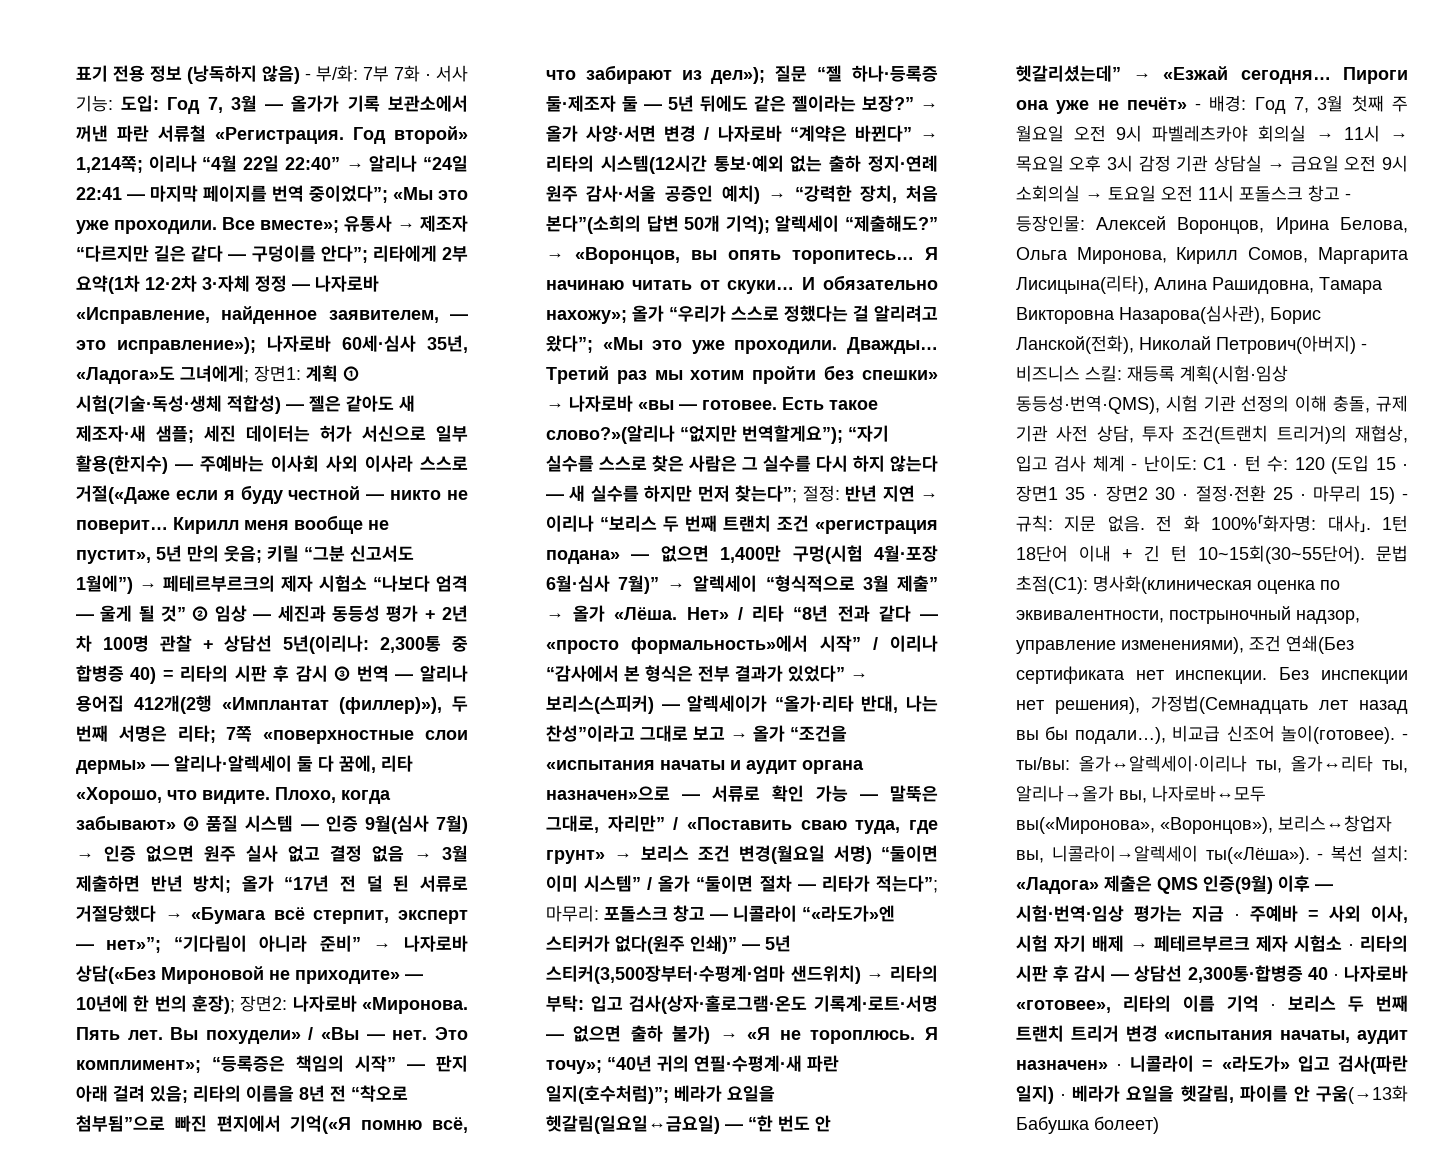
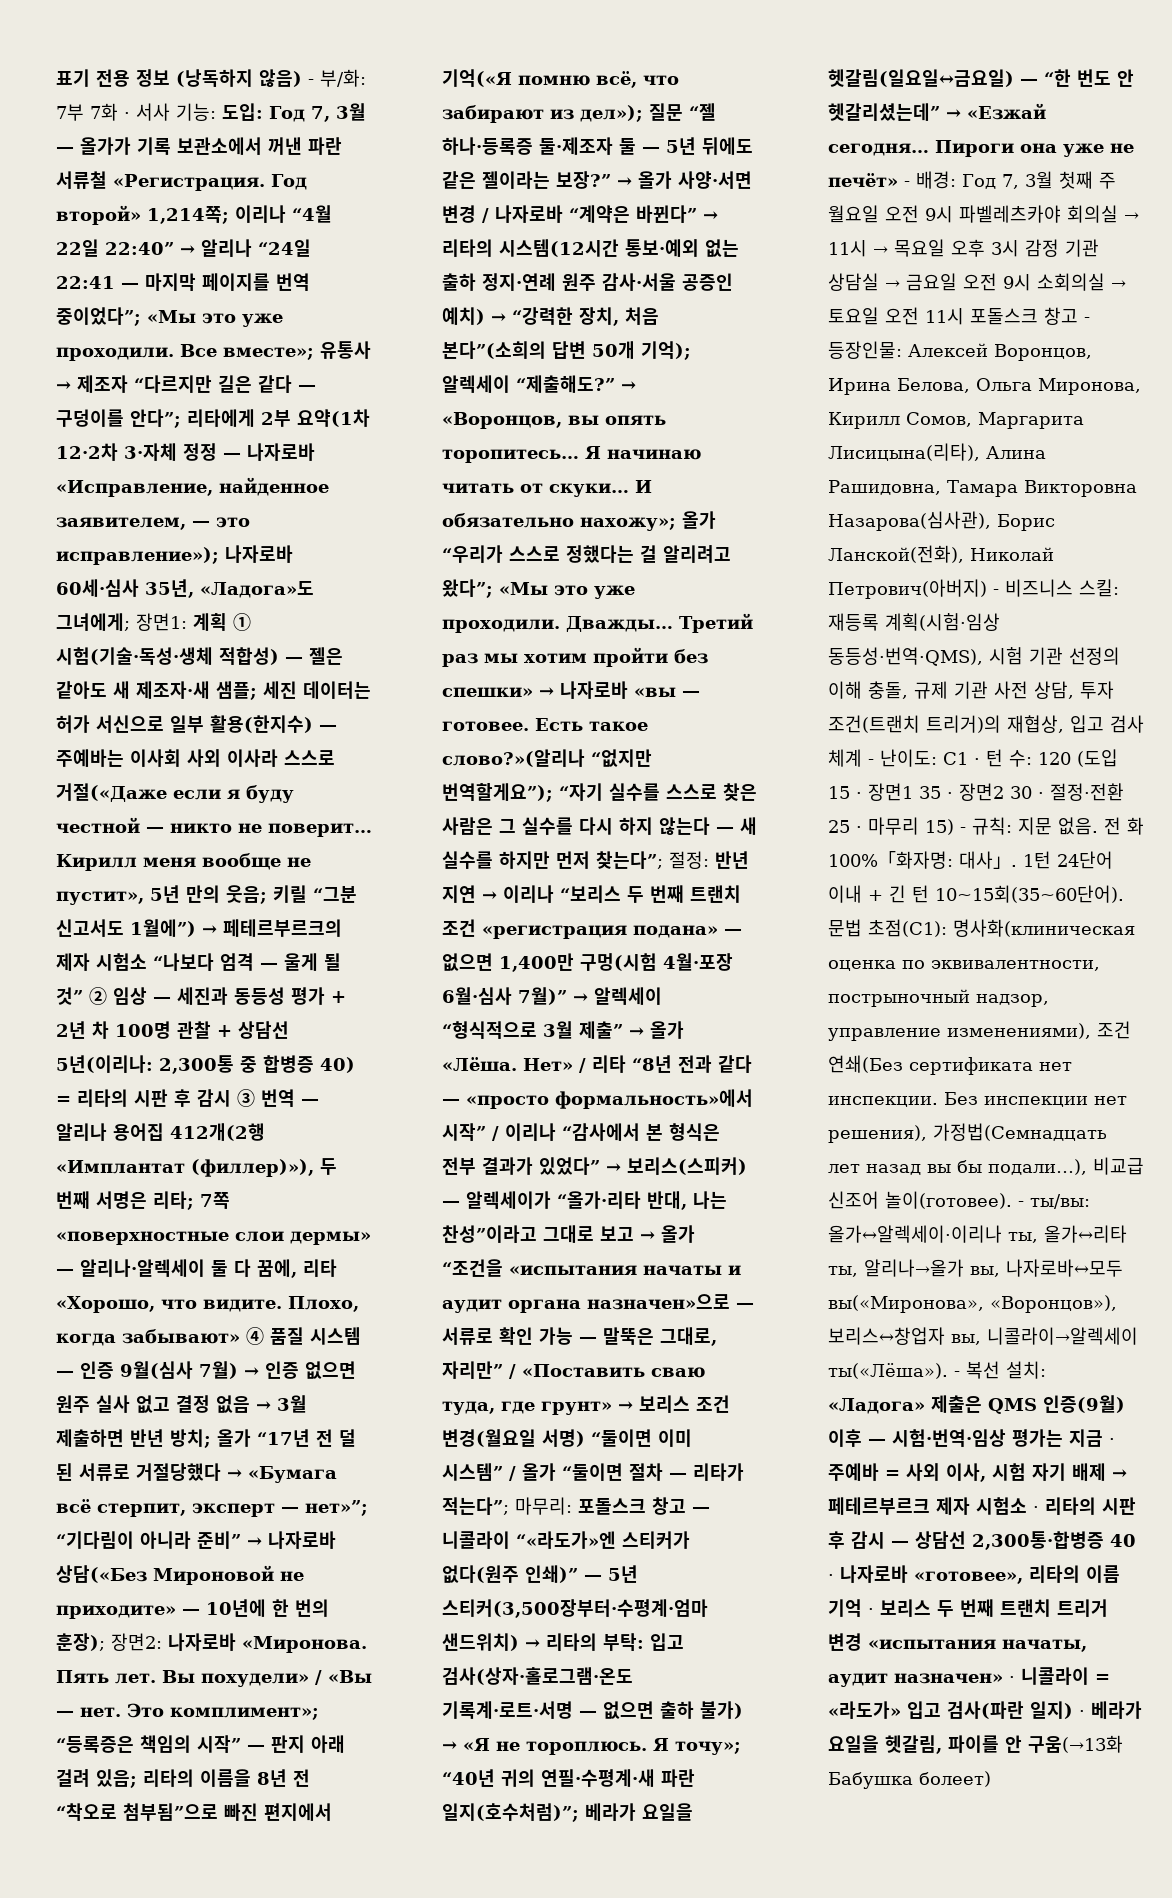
- 1턴 18단어 이내 + 긴 턴 10~15회(30~55단어).
+ 1턴 24단어 이내 + 긴 턴 10~15회(35~60단어).

